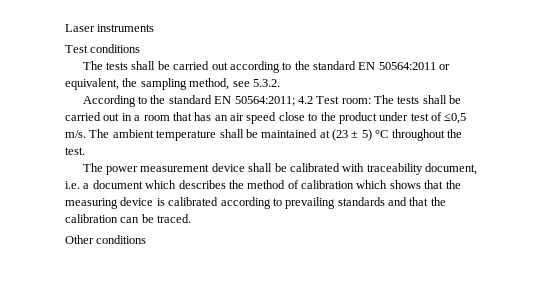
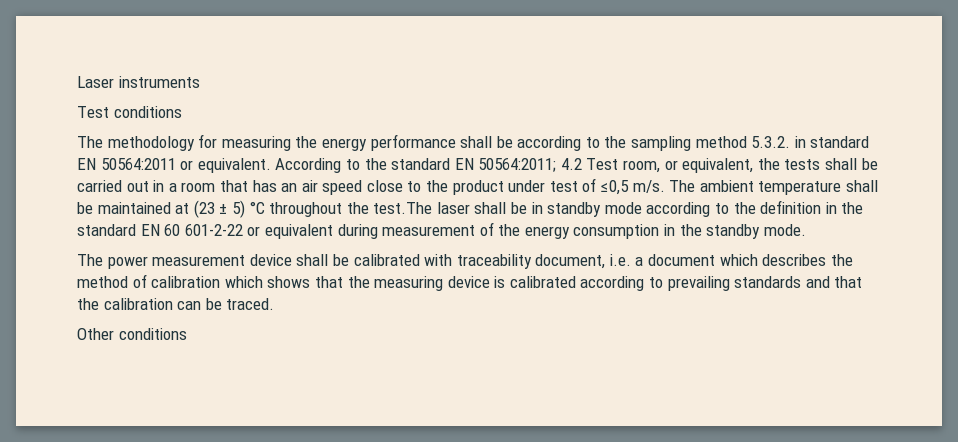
- The tests shall be carried out according to the standard EN 50564:2011 or equivalent, the sampling method, see 5.3.2.
- According to the standard EN 50564:2011; 4.2 Test room: The tests shall be carried out in a room that has an air speed close to the product under test of ≤0,5 m/s.
+ The methodology for measuring the energy performance shall be according to the sampling method 5.3.2. in standard EN 50564:2011 or equivalent. According to the standard EN 50564:2011; 4.2 Test room, or equivalent, the tests shall be carried out in a room that has an air speed close to the product under test of ≤0,5 m/s.
- The ambient temperature shall be maintained at (23 ± 5) °C throughout the test.
+ The ambient temperature shall be maintained at (23 ± 5) °C throughout the test.The laser shall be in standby mode according to the definition in the standard EN 60 601-2-22 or equivalent during measurement of the energy consumption in the standby mode.

